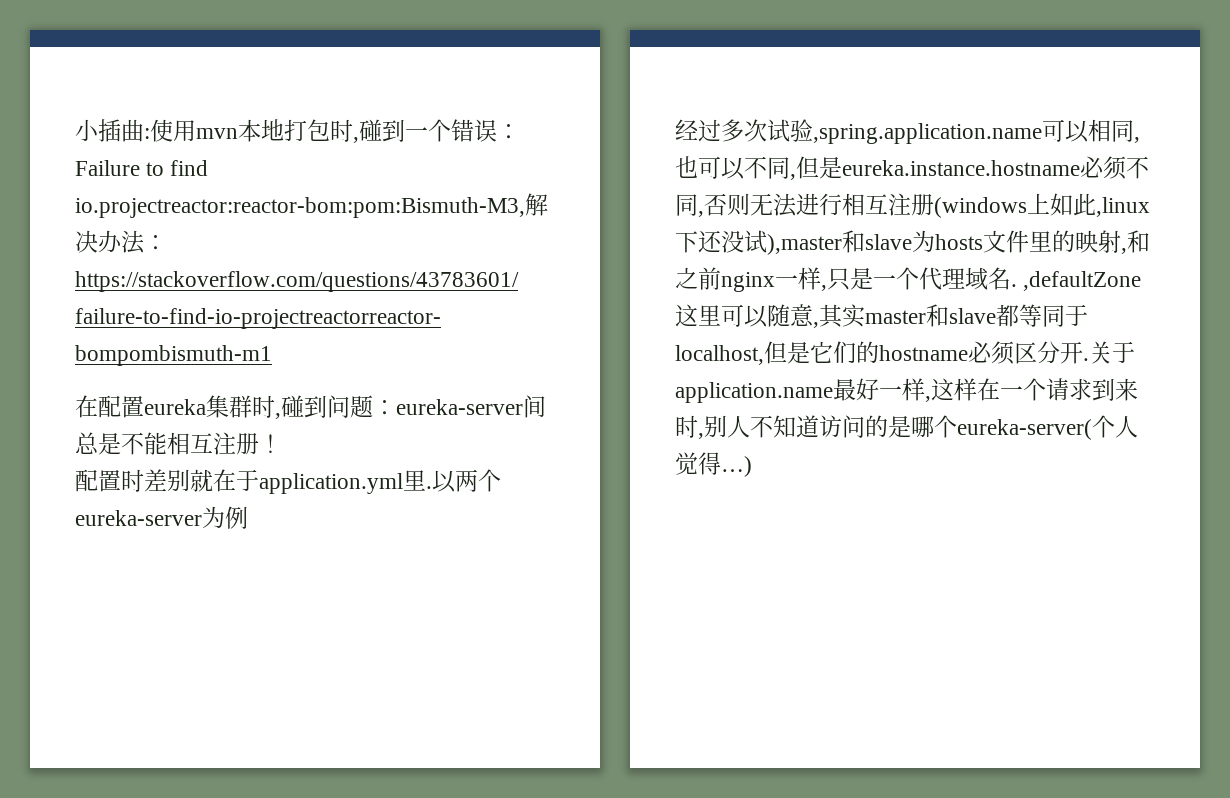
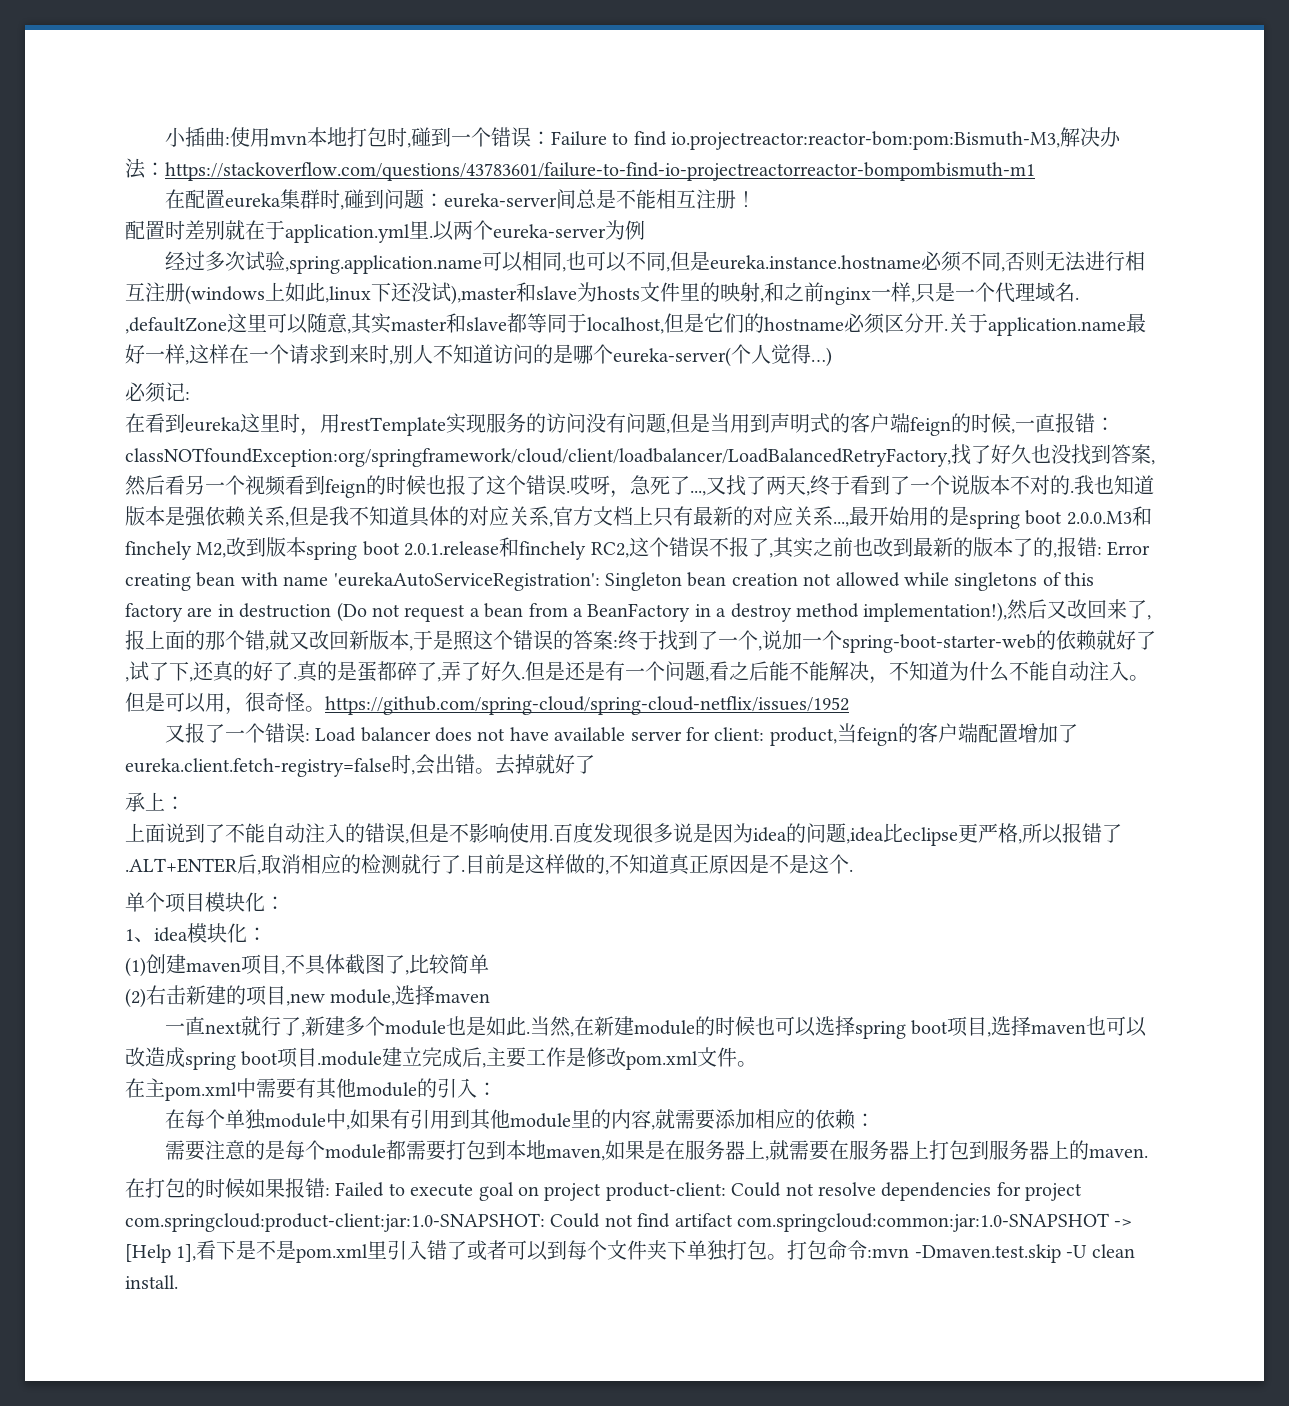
+ 必须记:
+ 在看到eureka这里时，用restTemplate实现服务的访问没有问题,但是当用到声明式的客户端feign的时候,一直报错：classNOTfoundException:org/springframework/cloud/client/loadbalancer/LoadBalancedRetryFactory,找了好久也没找到答案,然后看另一个视频看到feign的时候也报了这个错误.哎呀，急死了...,又找了两天,终于看到了一个说版本不对的.我也知道版本是强依赖关系,但是我不知道具体的对应关系,官方文档上只有最新的对应关系...,最开始用的是spring boot 2.0.0.M3和finchely M2,改到版本spring boot 2.0.1.release和finchely RC2,这个错误不报了,其实之前也改到最新的版本了的,报错: Error creating bean with name 'eurekaAutoServiceRegistration': Singleton bean creation not allowed while singletons of this factory are in destruction (Do not request a bean from a BeanFactory in a destroy method implementation!),然后又改回来了,报上面的那个错,就又改回新版本,于是照这个错误的答案:终于找到了一个,说加一个spring-boot-starter-web的依赖就好了,试了下,还真的好了.真的是蛋都碎了,弄了好久.但是还是有一个问题,看之后能不能解决，不知道为什么不能自动注入。但是可以用，很奇怪。https://github.com/spring-cloud/spring-cloud-netflix/issues/1952
+ 又报了一个错误: Load balancer does not have available server for client: product,当feign的客户端配置增加了eureka.client.fetch-registry=false时,会出错。去掉就好了
+ 承上：
+ 上面说到了不能自动注入的错误,但是不影响使用.百度发现很多说是因为idea的问题,idea比eclipse更严格,所以报错了.ALT+ENTER后,取消相应的检测就行了.目前是这样做的,不知道真正原因是不是这个.
+ 单个项目模块化：
+ 1、idea模块化：
+ (1)创建maven项目,不具体截图了,比较简单
+ (2)右击新建的项目,new module,选择maven
+ 一直next就行了,新建多个module也是如此.当然,在新建module的时候也可以选择spring boot项目,选择maven也可以改造成spring boot项目.module建立完成后,主要工作是修改pom.xml文件。
+ 在主pom.xml中需要有其他module的引入：
+ 在每个单独module中,如果有引用到其他module里的内容,就需要添加相应的依赖：
+ 需要注意的是每个module都需要打包到本地maven,如果是在服务器上,就需要在服务器上打包到服务器上的maven.
+ 在打包的时候如果报错: Failed to execute goal on project product-client: Could not resolve dependencies for project com.springcloud:product-client:jar:1.0-SNAPSHOT: Could not find artifact com.springcloud:common:jar:1.0-SNAPSHOT -> [Help 1],看下是不是pom.xml里引入错了或者可以到每个文件夹下单独打包。打包命令:mvn -Dmaven.test.skip -U clean install.

